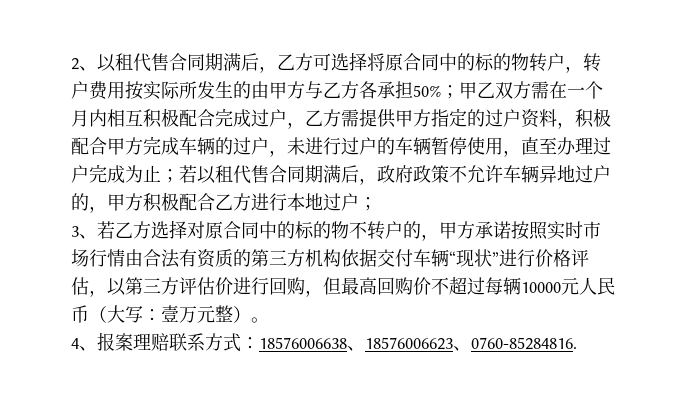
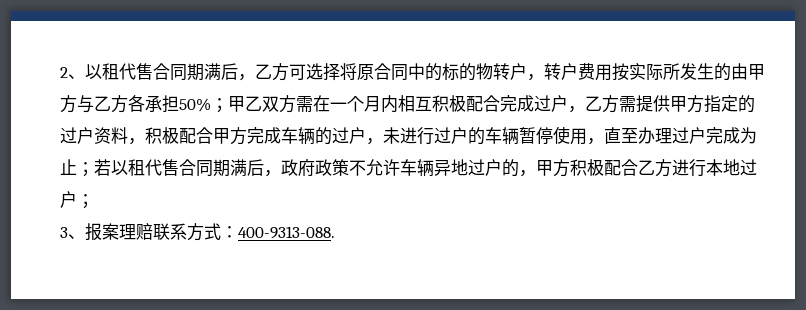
- 3、若乙方选择对原合同中的标的物不转户的，甲方承诺按照实时市场行情由合法有资质的第三方机构依据交付车辆“现状”进行价格评估，以第三方评估价进行回购，但最高回购价不超过每辆10000元人民币（大写：壹万元整）。
- 4、报案理赔联系方式：18576006638、18576006623、0760-85284816.
+ 3、报案理赔联系方式：400-9313-088.

